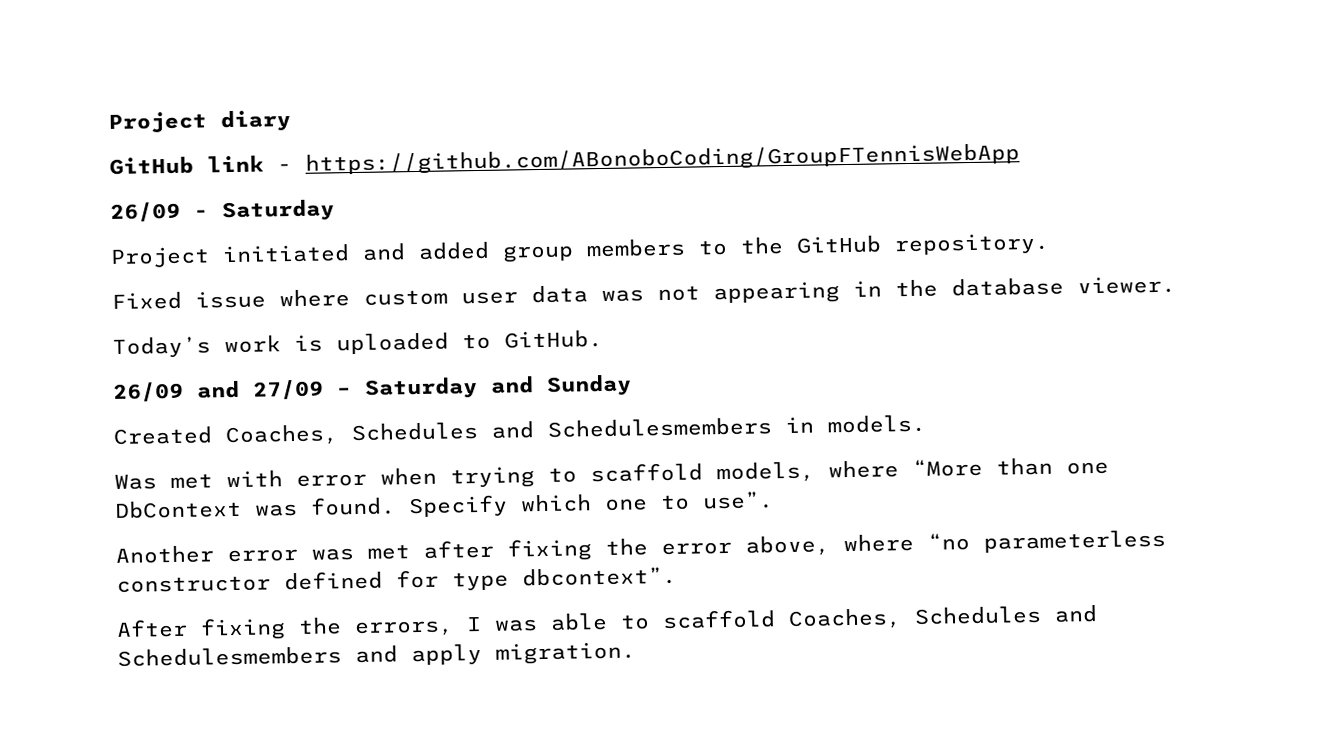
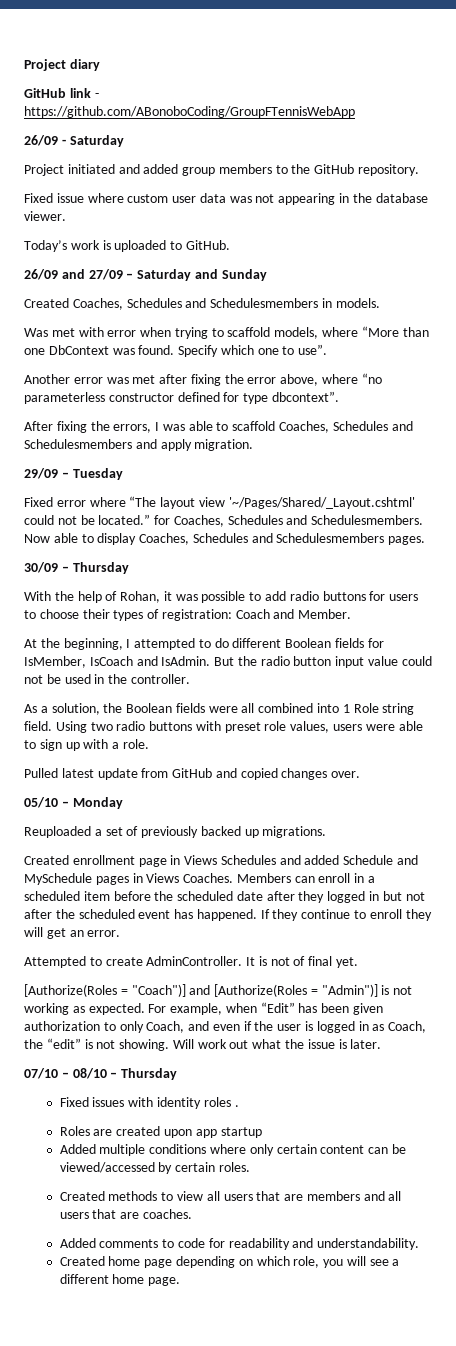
+ 29/09 – Tuesday
+ Fixed error where “The layout view '~/Pages/Shared/_Layout.cshtml' could not be located.” for Coaches, Schedules and Schedulesmembers. Now able to display Coaches, Schedules and Schedulesmembers pages.
+ 30/09 – Thursday
+ With the help of Rohan, it was possible to add radio buttons for users to choose their types of registration: Coach and Member.
+ At the beginning, I attempted to do different Boolean fields for IsMember, IsCoach and IsAdmin. But the radio button input value could not be used in the controller.
+ As a solution, the Boolean fields were all combined into 1 Role string field. Using two radio buttons with preset role values, users were able to sign up with a role.
+ Pulled latest update from GitHub and copied changes over.
+ 05/10 – Monday
+ Reuploaded a set of previously backed up migrations.
+ Created enrollment page in Views Schedules and added Schedule and MySchedule pages in Views Coaches. Members can enroll in a scheduled item before the scheduled date after they logged in but not after the scheduled event has happened. If they continue to enroll they will get an error.
+ Attempted to create AdminController. It is not of final yet.
+ [Authorize(Roles = "Coach")] and [Authorize(Roles = "Admin")] is not working as expected. For example, when “Edit” has been given authorization to only Coach, and even if the user is logged in as Coach, the “edit” is not showing. Will work out what the issue is later.
+ 07/10 – 08/10 – Thursday
+ Fixed issues with identity roles .
+ Roles are created upon app startup
+ Added multiple conditions where only certain content can be viewed/accessed by certain roles.
+ Created methods to view all users that are members and all users that are coaches.
+ Added comments to code for readability and understandability.
+ Created home page depending on which role, you will see a different home page.

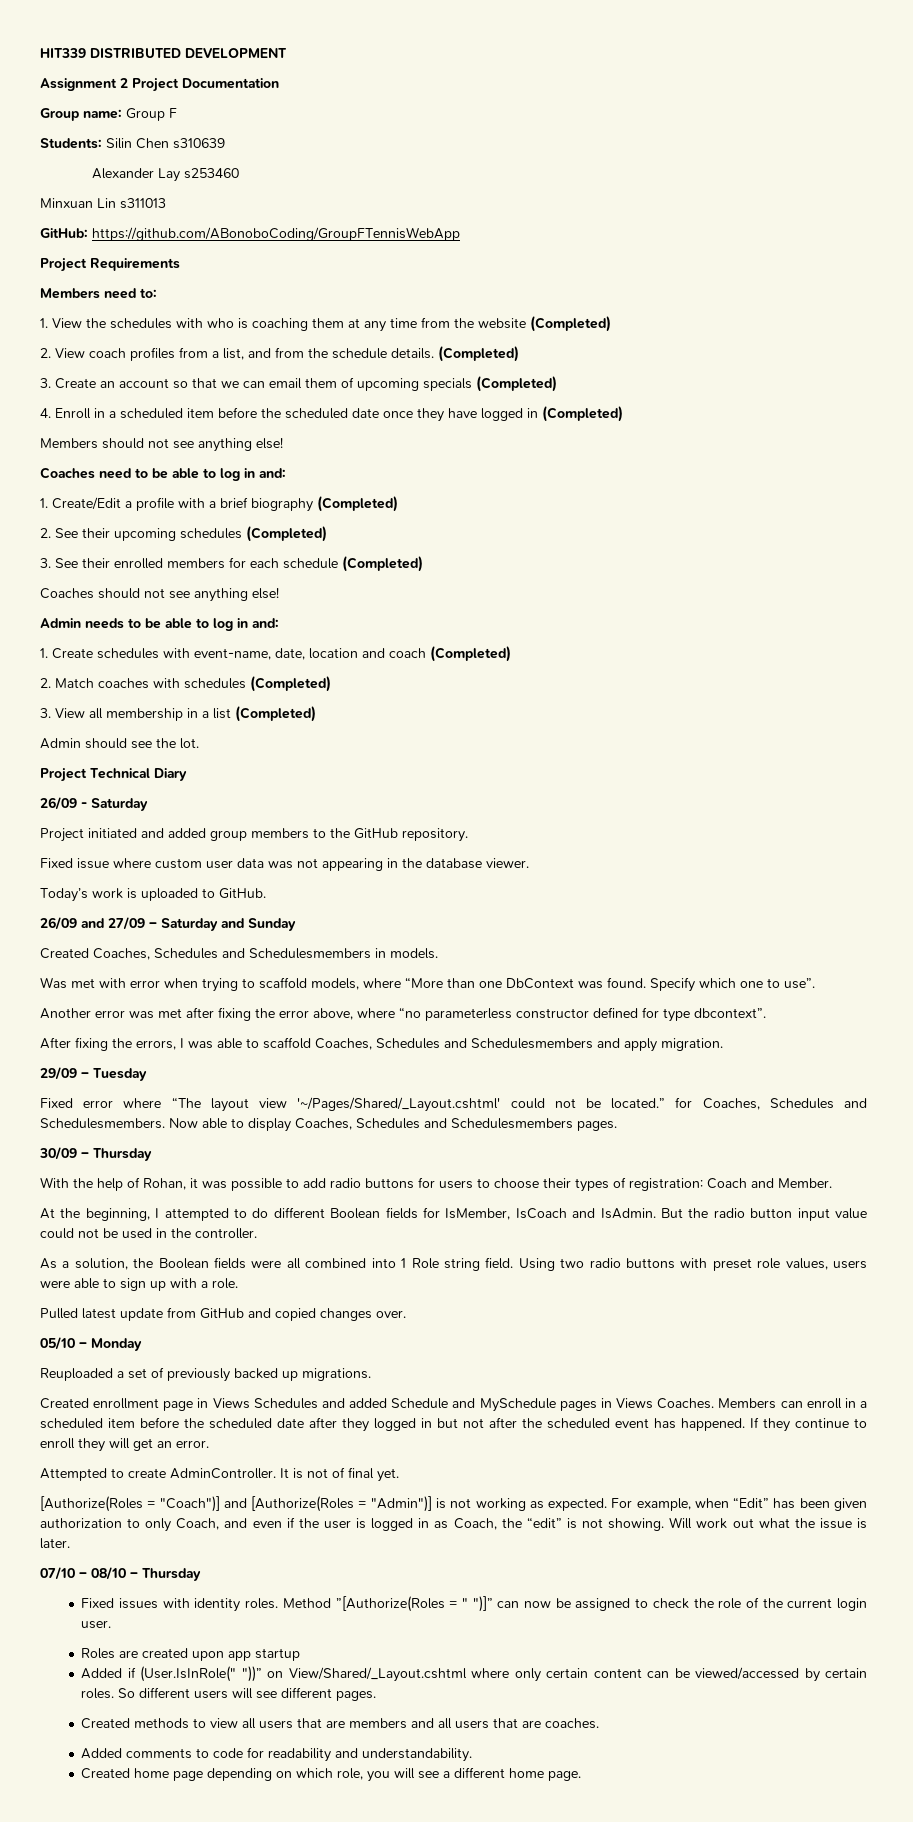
- Project diary
- GitHub link - https://github.com/ABonoboCoding/GroupFTennisWebApp
+ HIT339 DISTRIBUTED DEVELOPMENT
+ Assignment 2 Project Documentation
+ Group name: Group F
+ Students: Silin Chen s310639
+ Alexander Lay s253460
+ Minxuan Lin s311013
+ GitHub: https://github.com/ABonoboCoding/GroupFTennisWebApp
+ Project Requirements
+ Members need to:
+ 1. View the schedules with who is coaching them at any time from the website (Completed)
+ 2. View coach profiles from a list, and from the schedule details. (Completed)
+ 3. Create an account so that we can email them of upcoming specials (Completed)
+ 4. Enroll in a scheduled item before the scheduled date once they have logged in (Completed)
+ Members should not see anything else!
+ Coaches need to be able to log in and:
+ 1. Create/Edit a profile with a brief biography (Completed)
+ 2. See their upcoming schedules (Completed)
+ 3. See their enrolled members for each schedule (Completed)
+ Coaches should not see anything else!
+ Admin needs to be able to log in and:
+ 1. Create schedules with event-name, date, location and coach (Completed)
+ 2. Match coaches with schedules (Completed)
+ 3. View all membership in a list (Completed)
+ Admin should see the lot.
+ Project Technical Diary
- Fixed issues with identity roles .
+ Fixed issues with identity roles. Method ”[Authorize(Roles = " ")]” can now be assigned to check the role of the current login user.
- Added multiple conditions where only certain content can be viewed/accessed by certain roles.
+ Added if (User.IsInRole(" "))” on View/Shared/_Layout.cshtml where only certain content can be viewed/accessed by certain roles. So different users will see different pages.

